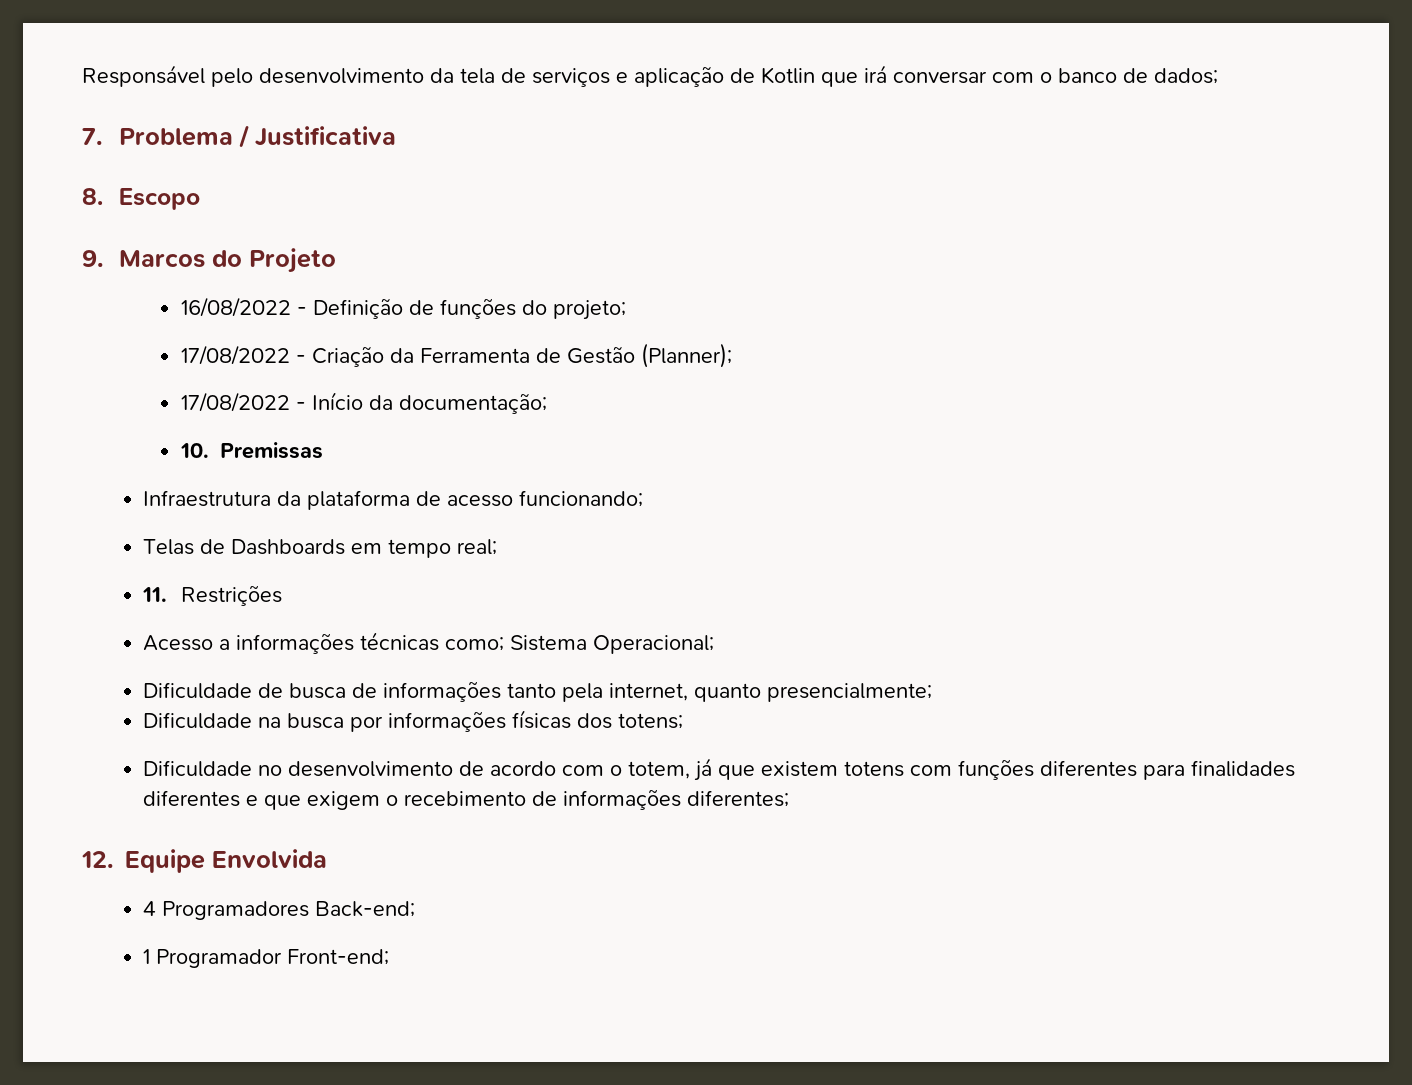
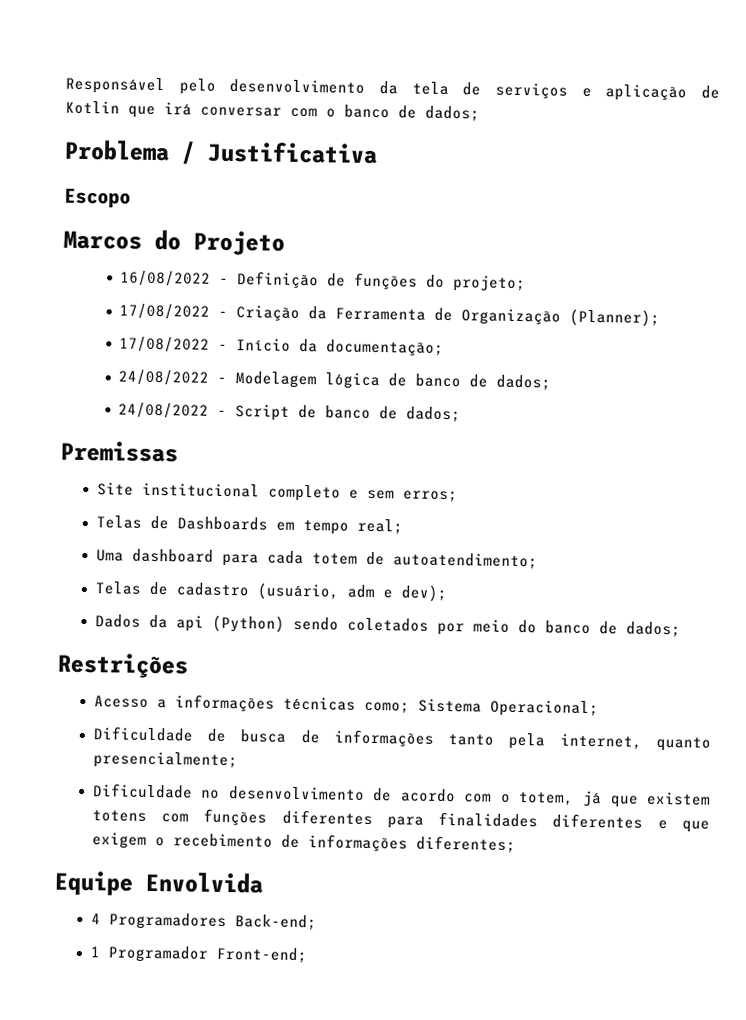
- 7. Problema / Justificativa
+ Problema / Justificativa
- 8. Escopo
+ Escopo
- 9. Marcos do Projeto
+ Marcos do Projeto
- 17/08/2022 - Criação da Ferramenta de Gestão (Planner);
+ 17/08/2022 - Criação da Ferramenta de Organização (Planner);
- 10. Premissas
- Infraestrutura da plataforma de acesso funcionando;
+ 24/08/2022 - Modelagem lógica de banco de dados;
+ 24/08/2022 - Script de banco de dados;
+ Premissas
+ Site institucional completo e sem erros;
- 11. Restrições
+ Uma dashboard para cada totem de autoatendimento;
+ Telas de cadastro (usuário, adm e dev);
+ Dados da api (Python) sendo coletados por meio do banco de dados;
+ Restrições
- Dificuldade na busca por informações físicas dos totens;
- 12. Equipe Envolvida
+ Equipe Envolvida

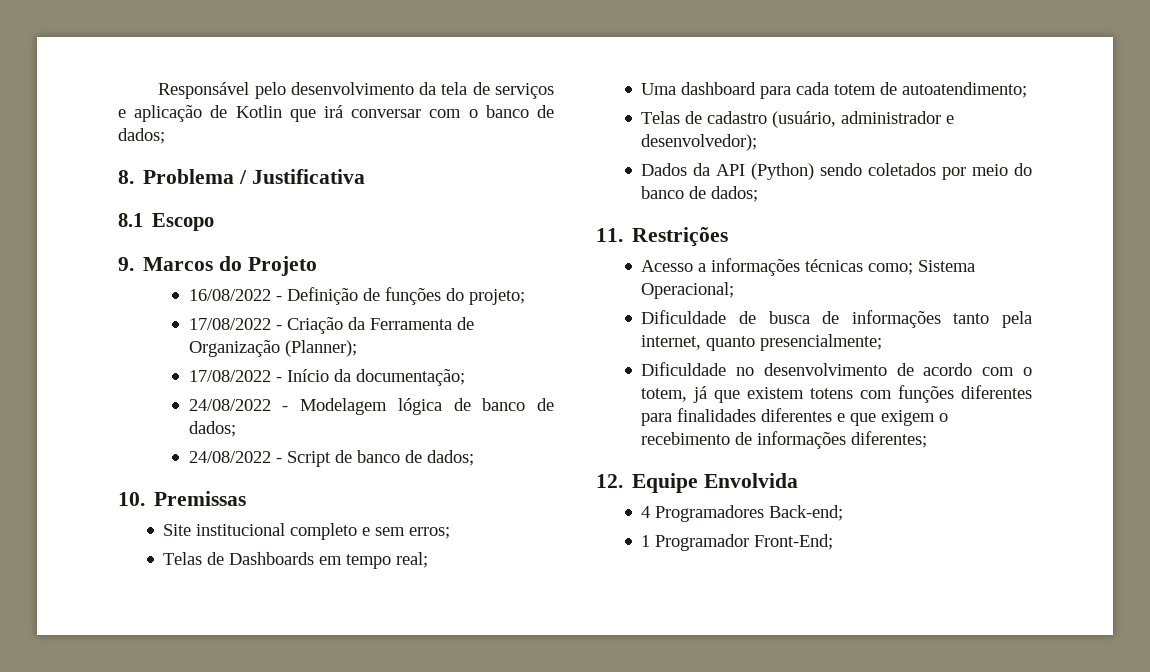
- Problema / Justificativa
+ 8. Problema / Justificativa
- Escopo
+ 8.1 Escopo
- Marcos do Projeto
+ 9. Marcos do Projeto
- Premissas
+ 10. Premissas
- Telas de cadastro (usuário, adm e dev);
+ Telas de cadastro (usuário, administrador e desenvolvedor);
- Dados da api (Python) sendo coletados por meio do banco de dados;
+ Dados da API (Python) sendo coletados por meio do banco de dados;
- Restrições
+ 11. Restrições
- Equipe Envolvida
+ 12. Equipe Envolvida
- 1 Programador Front-end;
+ 1 Programador Front-End;

